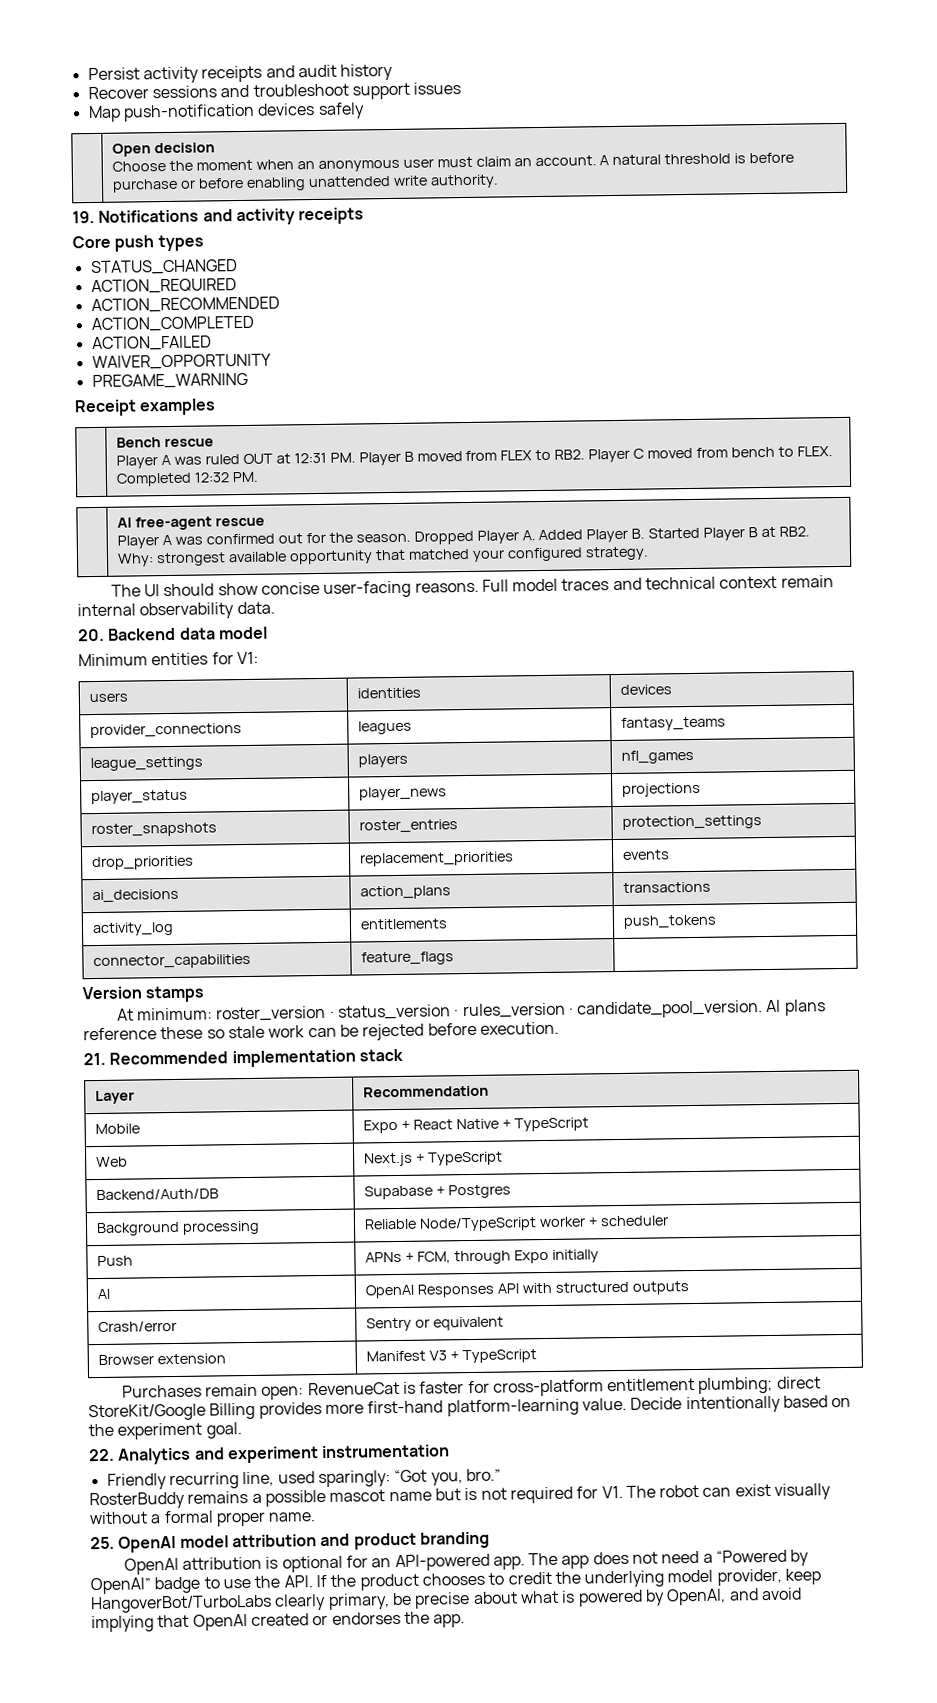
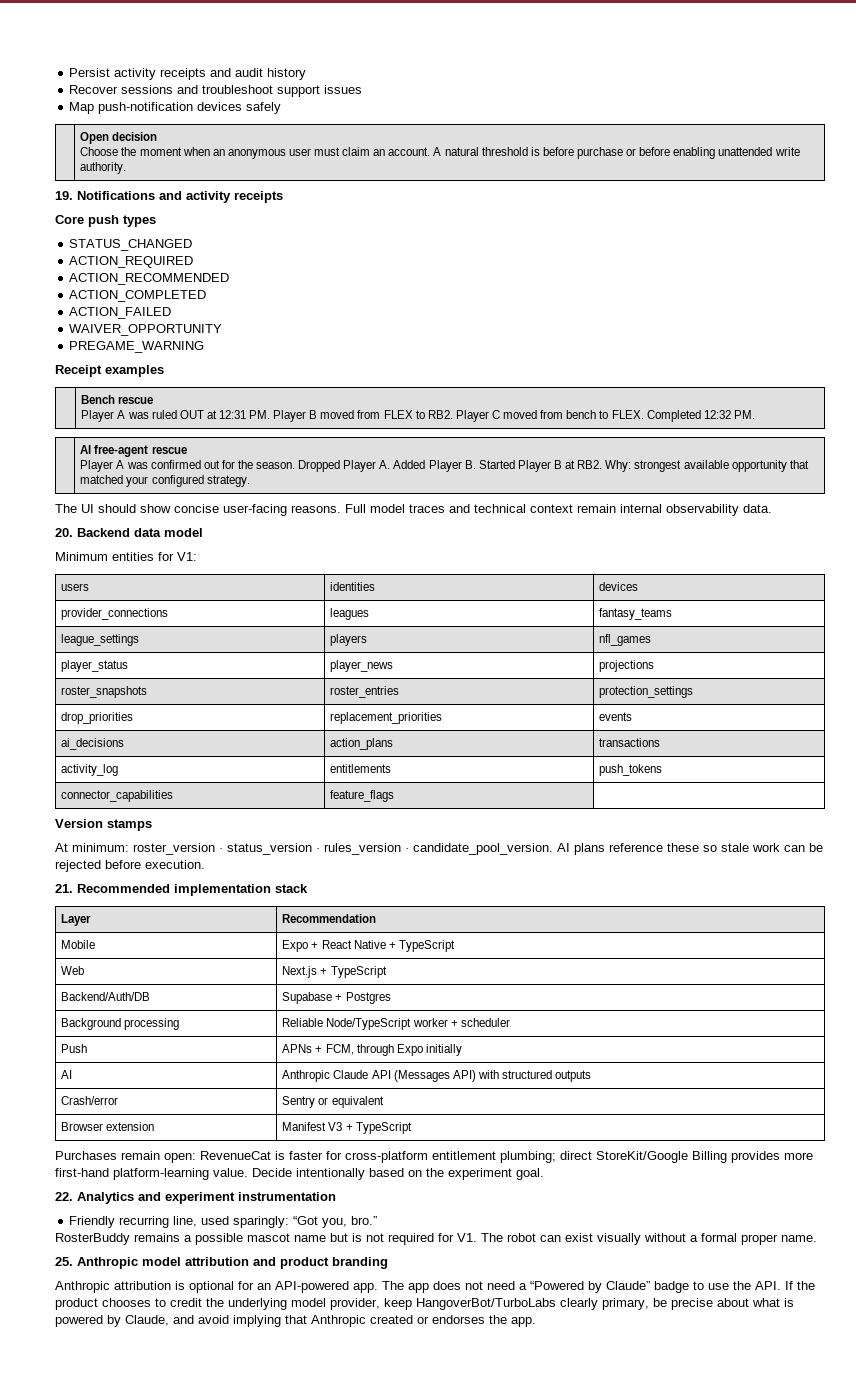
- AI | OpenAI Responses API with structured outputs
+ AI | Anthropic Claude API (Messages API) with structured outputs
- 25. OpenAI model attribution and product branding
+ 25. Anthropic model attribution and product branding
- OpenAI attribution is optional for an API-powered app.
+ Anthropic attribution is optional for an API-powered app.
- The app does not need a “Powered by OpenAI” badge to use the API. If the product chooses to credit the underlying model provider, keep HangoverBot/TurboLabs clearly primary, be precise about what is powered by OpenAI, and avoid implying that OpenAI created or endorses the app.
+ The app does not need a “Powered by Claude” badge to use the API. If the product chooses to credit the underlying model provider, keep HangoverBot/TurboLabs clearly primary, be precise about what is powered by Claude, and avoid implying that Anthropic created or endorses the app.

